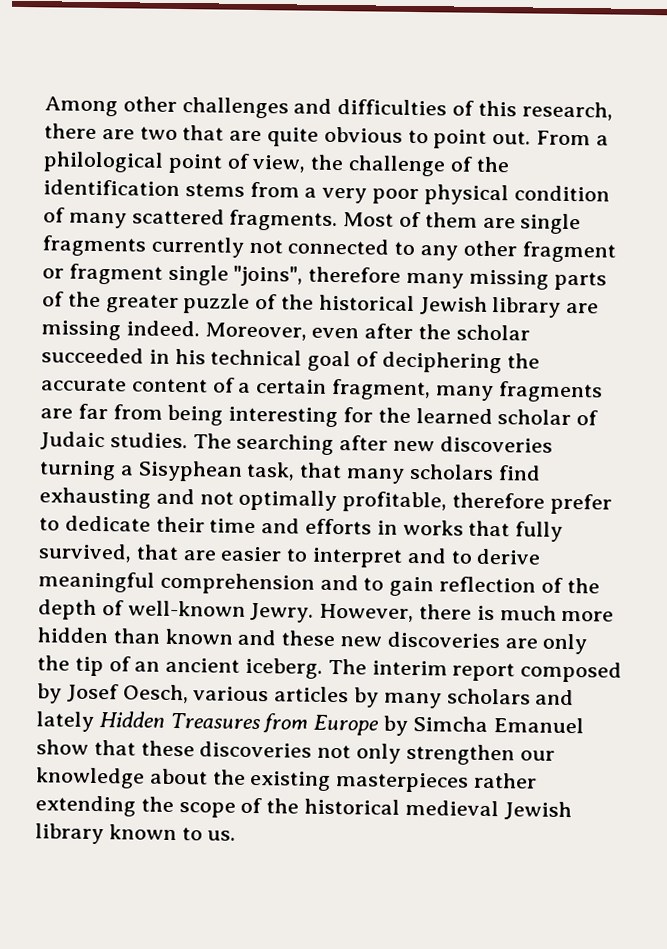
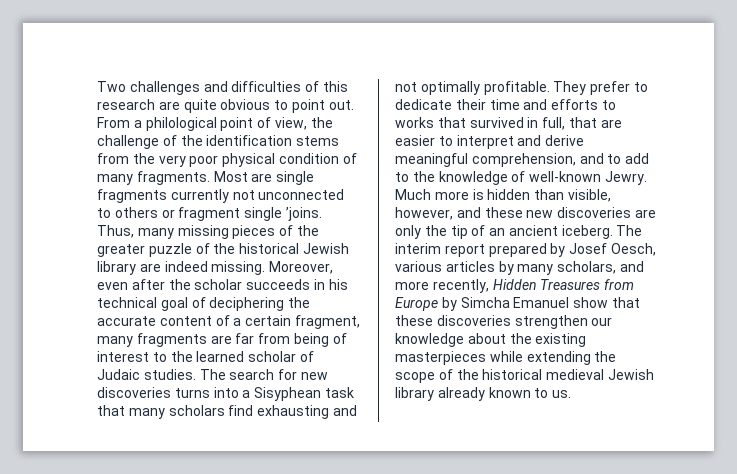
- Among other challenges and difficulties of this research, there are two that are quite obvious to point out.
+ Two challenges and difficulties of this research are quite obvious to point out.
- From a philological point of view, the challenge of the identification stems from a very poor physical condition of many scattered fragments.
+ From a philological point of view, the challenge of the identification stems from the very poor physical condition of many fragments.
- Most of them are single fragments currently not connected to any other fragment or fragment single "joins", therefore many missing parts of the greater puzzle of the historical Jewish library are missing indeed.
+ Most are single fragments currently not unconnected to others or fragment single ’joins. Thus, many missing pieces of the greater puzzle of the historical Jewish library are indeed missing.
- Moreover, even after the scholar succeeded in his technical goal of deciphering the accurate content of a certain fragment, many fragments are far from being interesting for the learned scholar of Judaic studies.
+ Moreover, even after the scholar succeeds in his technical goal of deciphering the accurate content of a certain fragment, many fragments are far from being of interest to the learned scholar of Judaic studies.
- The searching after new discoveries turning a Sisyphean task, that many scholars find exhausting and not optimally profitable, therefore prefer to dedicate their time and efforts in works that fully survived, that are easier to interpret and to derive meaningful comprehension and to gain reflection of the depth of well-known Jewry. However, there is much more hidden than known and these new discoveries are only the tip of an ancient iceberg.
+ The search for new discoveries turns into a Sisyphean task that many scholars find exhausting and not optimally profitable. They prefer to dedicate their time and efforts to works that survived in full, that are easier to interpret and derive meaningful comprehension, and to add to the knowledge of well-known Jewry. Much more is hidden than visible, however, and these new discoveries are only the tip of an ancient iceberg.
- The interim report composed by Josef Oesch, various articles by many scholars and lately Hidden Treasures from Europe by Simcha Emanuel show that these discoveries not only strengthen our knowledge about the existing masterpieces rather extending the scope of the historical medieval Jewish library known to us.
+ The interim report prepared by Josef Oesch, various articles by many scholars, and more recently, Hidden Treasures from Europe by Simcha Emanuel show that these discoveries strengthen our knowledge about the existing masterpieces while extending the scope of the historical medieval Jewish library already known to us.

